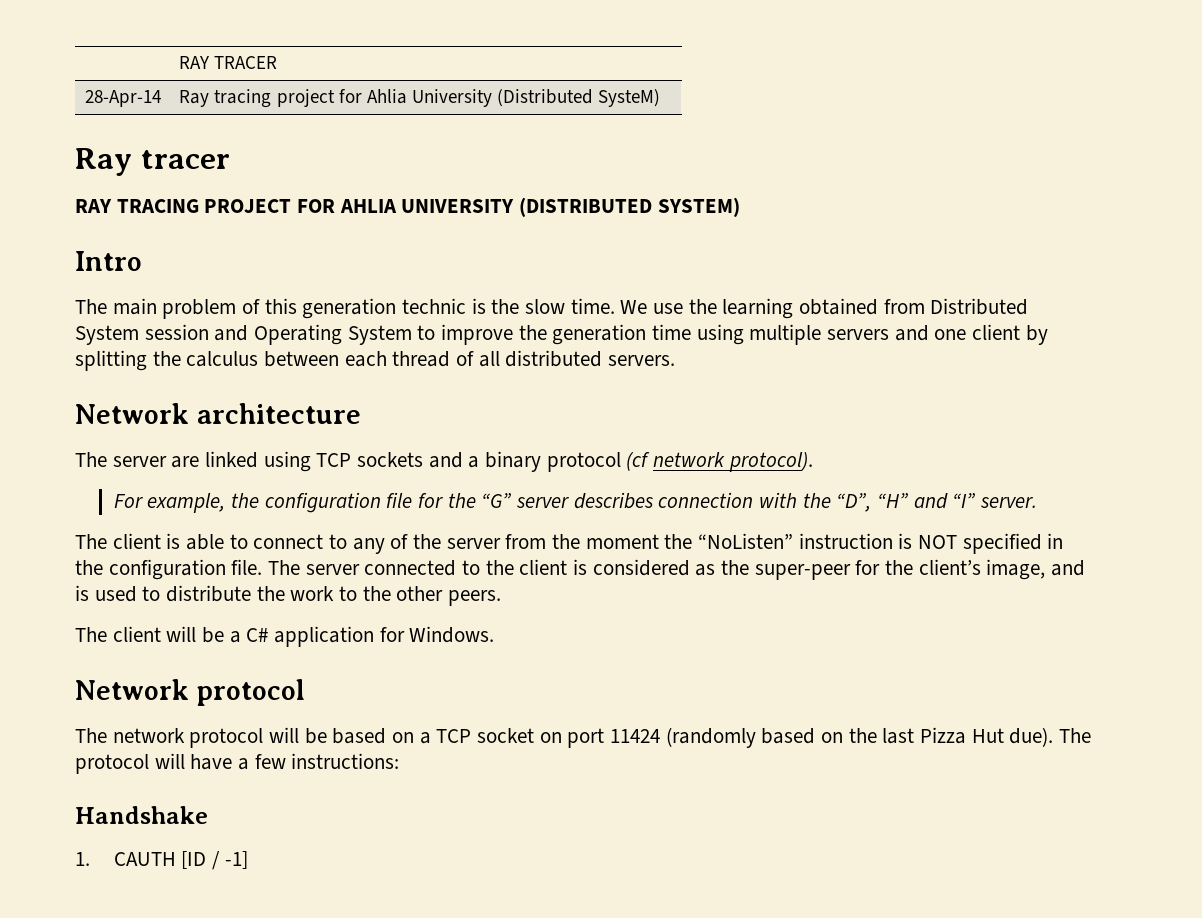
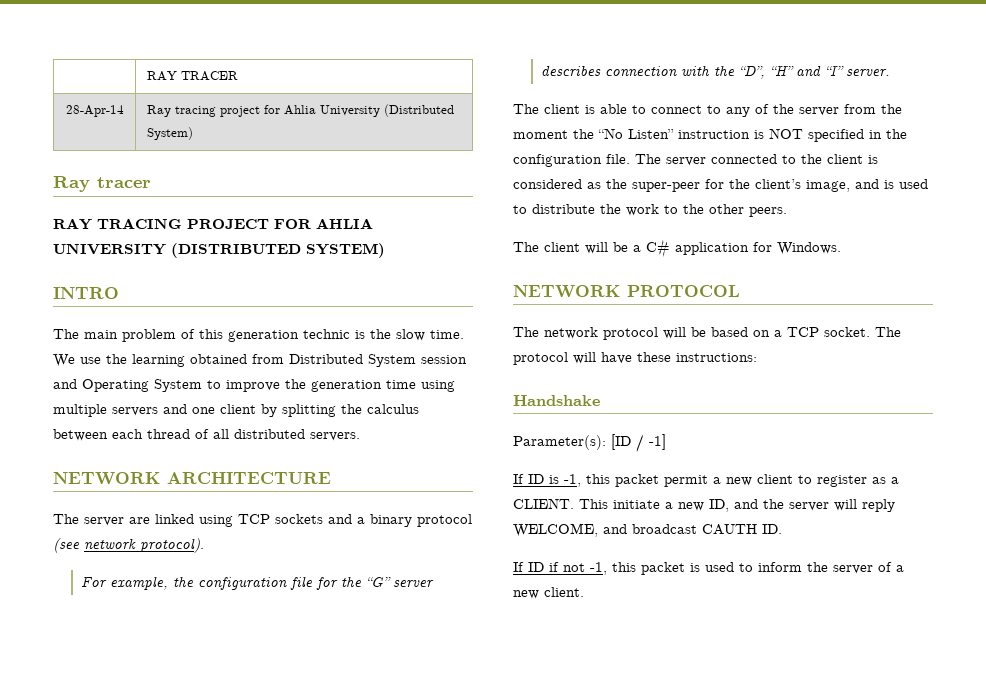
- 28-Apr-14 | Ray tracing project for Ahlia University (Distributed SysteM)
+ 28-Apr-14 | Ray tracing project for Ahlia University (Distributed System)
- Intro
+ INTRO
- Network architecture
+ NETWORK ARCHITECTURE
- The server are linked using TCP sockets and a binary protocol (cf network protocol).
+ The server are linked using TCP sockets and a binary protocol (see network protocol).
- The client is able to connect to any of the server from the moment the “NoListen” instruction is NOT specified in the configuration file.
+ The client is able to connect to any of the server from the moment the “No Listen” instruction is NOT specified in the configuration file.
- Network protocol
+ NETWORK PROTOCOL
- The network protocol will be based on a TCP socket on port 11424 (randomly based on the last Pizza Hut due).
+ The network protocol will be based on a TCP socket.
- The protocol will have a few instructions:
+ The protocol will have these instructions:
- 1. CAUTH [ID / -1]
+ Parameter(s): [ID / -1]
+ If ID is -1, this packet permit a new client to register as a CLIENT. This initiate a new ID, and the server will reply WELCOME, and broadcast CAUTH ID.
+ If ID if not -1, this packet is used to inform the server of a new client.

